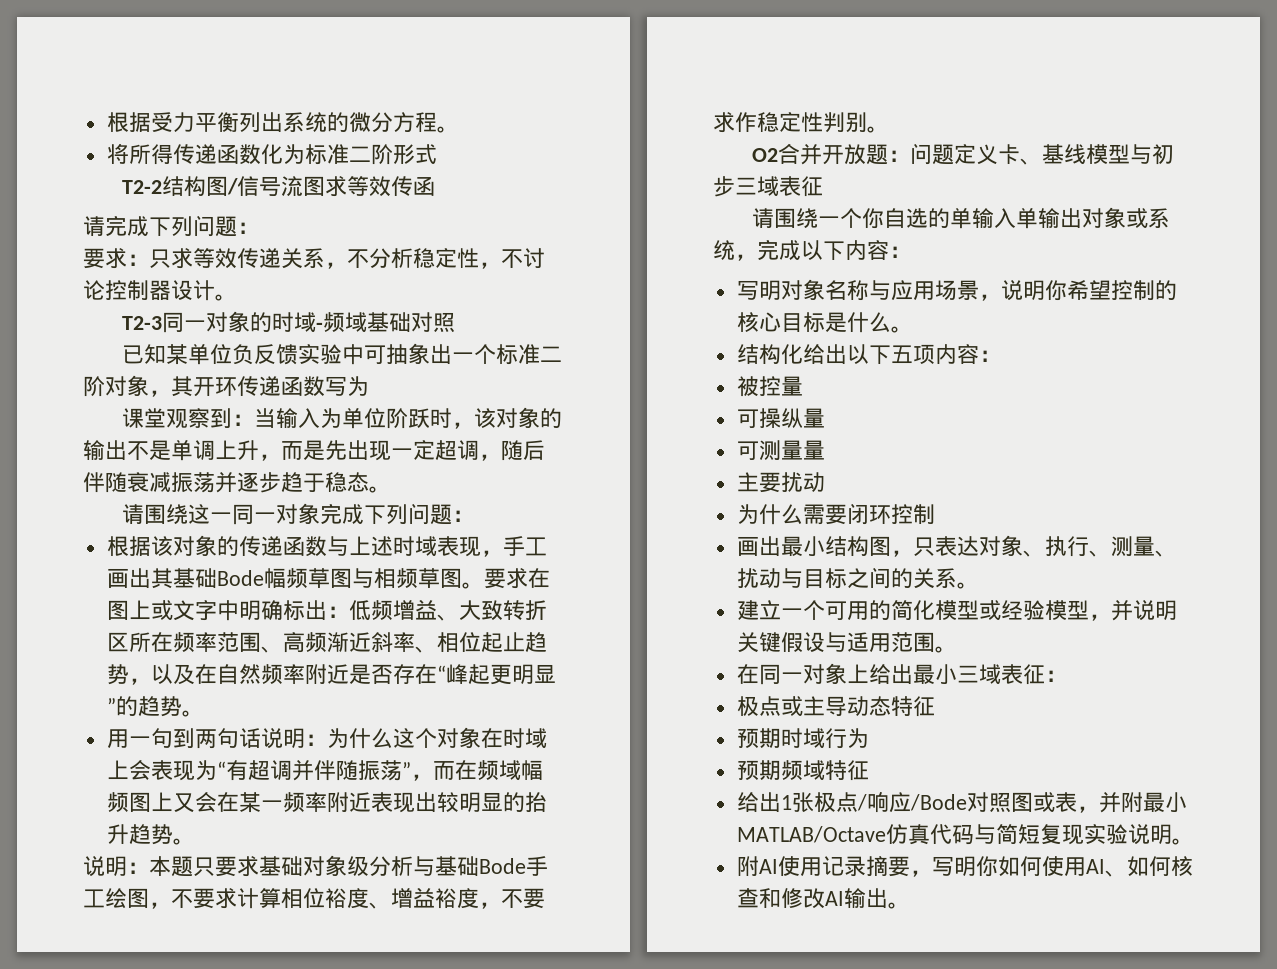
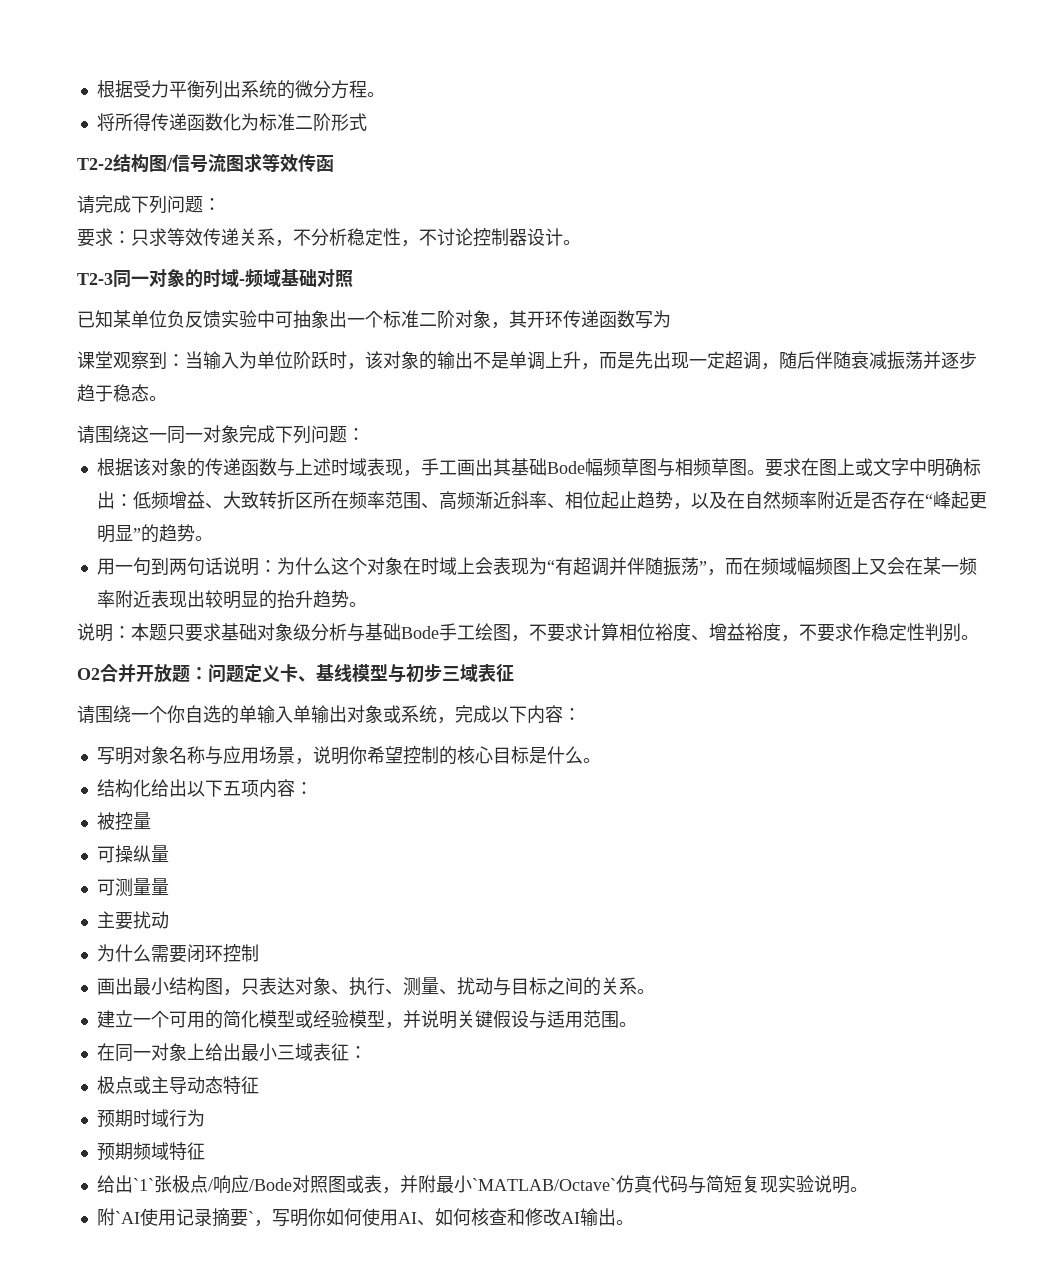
- 给出1张极点/响应/Bode对照图或表，并附最小MATLAB/Octave仿真代码与简短复现实验说明。
+ 给出`1`张极点/响应/Bode对照图或表，并附最小`MATLAB/Octave`仿真代码与简短复现实验说明。
- 附AI使用记录摘要，写明你如何使用AI、如何核查和修改AI输出。
+ 附`AI使用记录摘要`，写明你如何使用AI、如何核查和修改AI输出。

